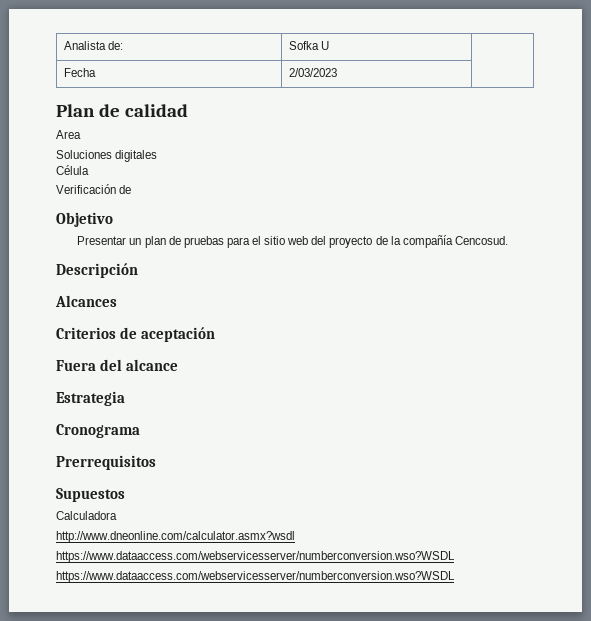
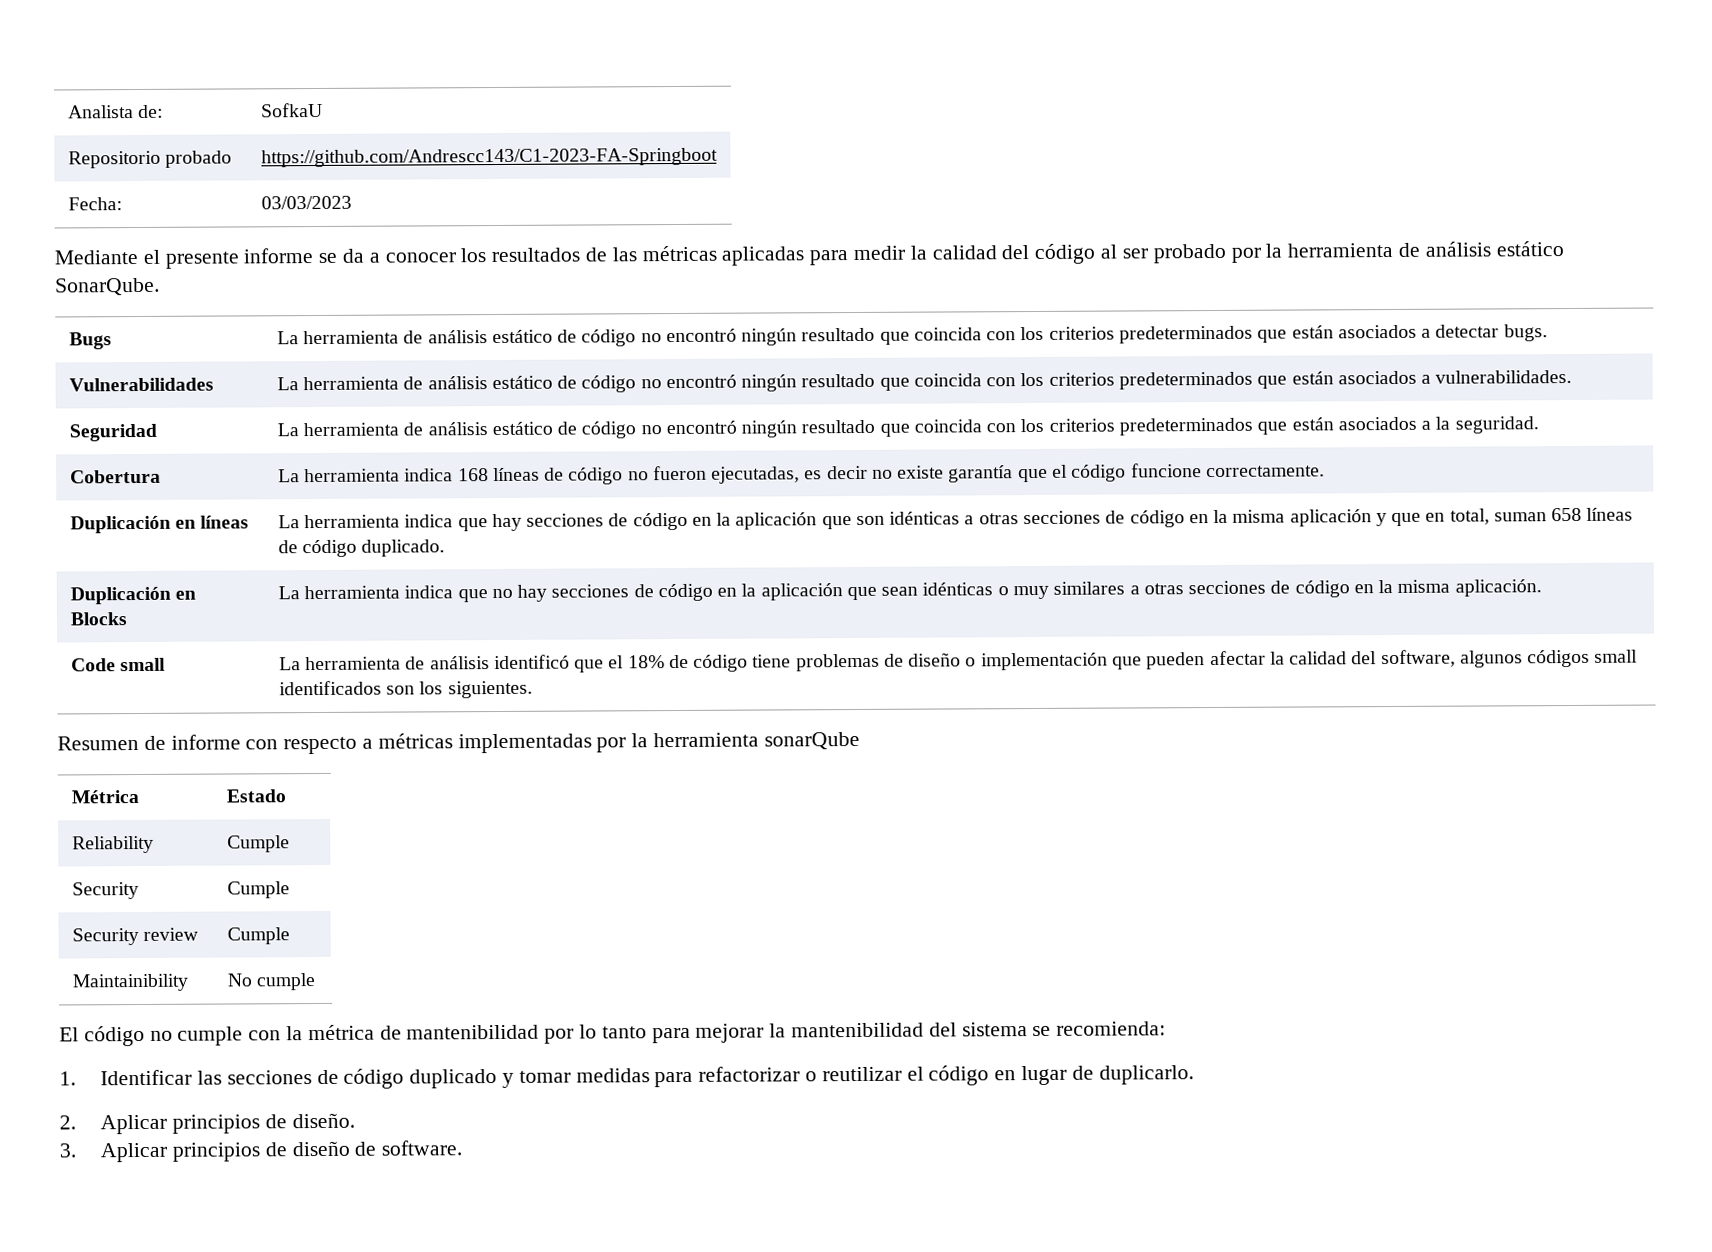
- Analista de: | Sofka U |
- Fecha | 2/03/2023 |
- Plan de calidad
- Area
- Soluciones digitales
- Célula
- Verificación de
- Objetivo
- Presentar un plan de pruebas para el sitio web del proyecto de la compañía Cencosud.
- Descripción
- Alcances
- Criterios de aceptación
- Fuera del alcance
- Estrategia
- Cronograma
- Prerrequisitos
- Supuestos
- Calculadora
- http://www.dneonline.com/calculator.asmx?wsdl
- https://www.dataaccess.com/webservicesserver/numberconversion.wso?WSDL
- https://www.dataaccess.com/webservicesserver/numberconversion.wso?WSDL
+ Analista de: | SofkaU
+ Repositorio probado | https://github.com/Andrescc143/C1-2023-FA-Springboot
+ Fecha: | 03/03/2023
+ Mediante el presente informe se da a conocer los resultados de las métricas aplicadas para medir la calidad del código al ser probado por la herramienta de análisis estático SonarQube.
+ Bugs | La herramienta de análisis estático de código no encontró ningún resultado que coincida con los criterios predeterminados que están asociados a detectar bugs.
+ Vulnerabilidades | La herramienta de análisis estático de código no encontró ningún resultado que coincida con los criterios predeterminados que están asociados a vulnerabilidades.
+ Seguridad | La herramienta de análisis estático de código no encontró ningún resultado que coincida con los criterios predeterminados que están asociados a la seguridad.
+ Cobertura | La herramienta indica 168 líneas de código no fueron ejecutadas, es decir no existe garantía que el código funcione correctamente.
+ Duplicación en líneas | La herramienta indica que hay secciones de código en la aplicación que son idénticas a otras secciones de código en la misma aplicación y que en total, suman 658 líneas de código duplicado.
+ Duplicación en Blocks | La herramienta indica que no hay secciones de código en la aplicación que sean idénticas o muy similares a otras secciones de código en la misma aplicación.
+ Code small | La herramienta de análisis identificó que el 18% de código tiene problemas de diseño o implementación que pueden afectar la calidad del software, algunos códigos small identificados son los siguientes.
+ Resumen de informe con respecto a métricas implementadas por la herramienta sonarQube
+ Métrica | Estado
+ Reliability | Cumple
+ Security | Cumple
+ Security review | Cumple
+ Maintainibility | No cumple
+ El código no cumple con la métrica de mantenibilidad por lo tanto para mejorar la mantenibilidad del sistema se recomienda:
+ 1. Identificar las secciones de código duplicado y tomar medidas para refactorizar o reutilizar el código en lugar de duplicarlo.
+ 2. Aplicar principios de diseño.
+ 3. Aplicar principios de diseño de software.

